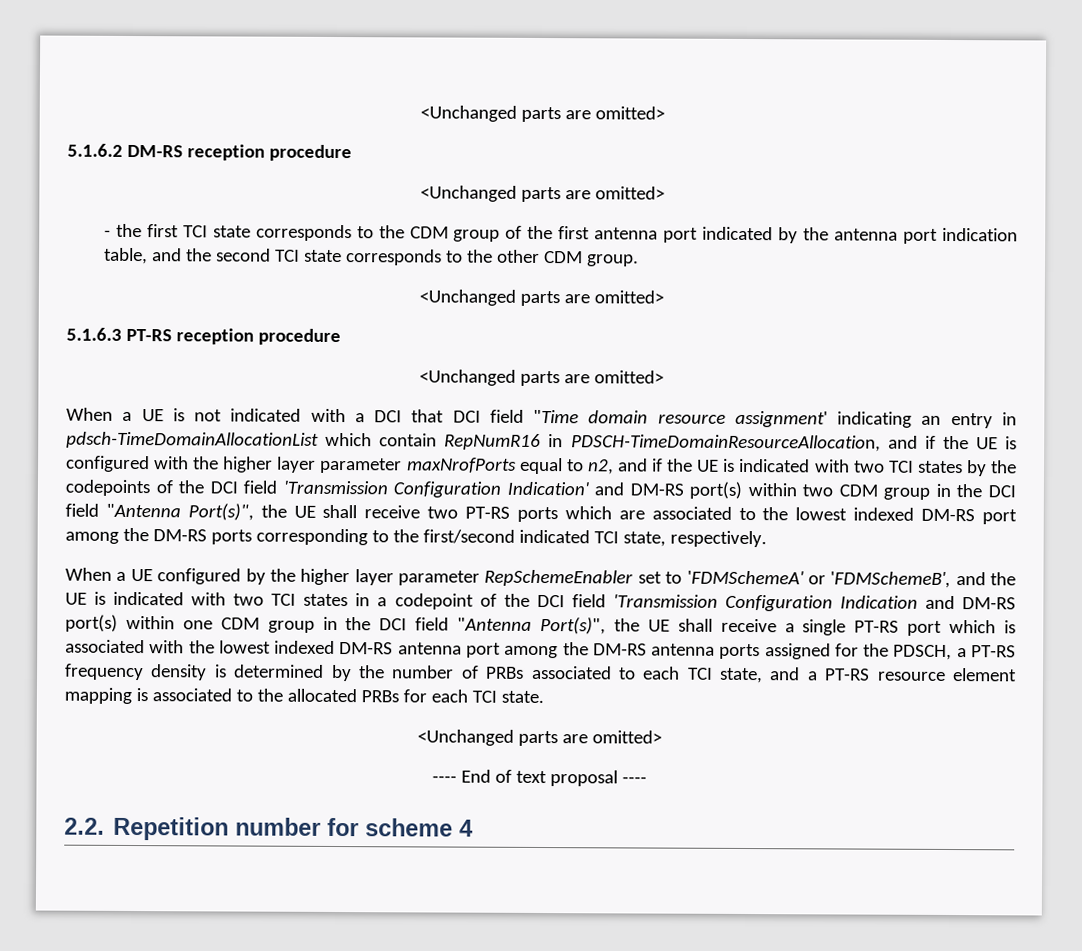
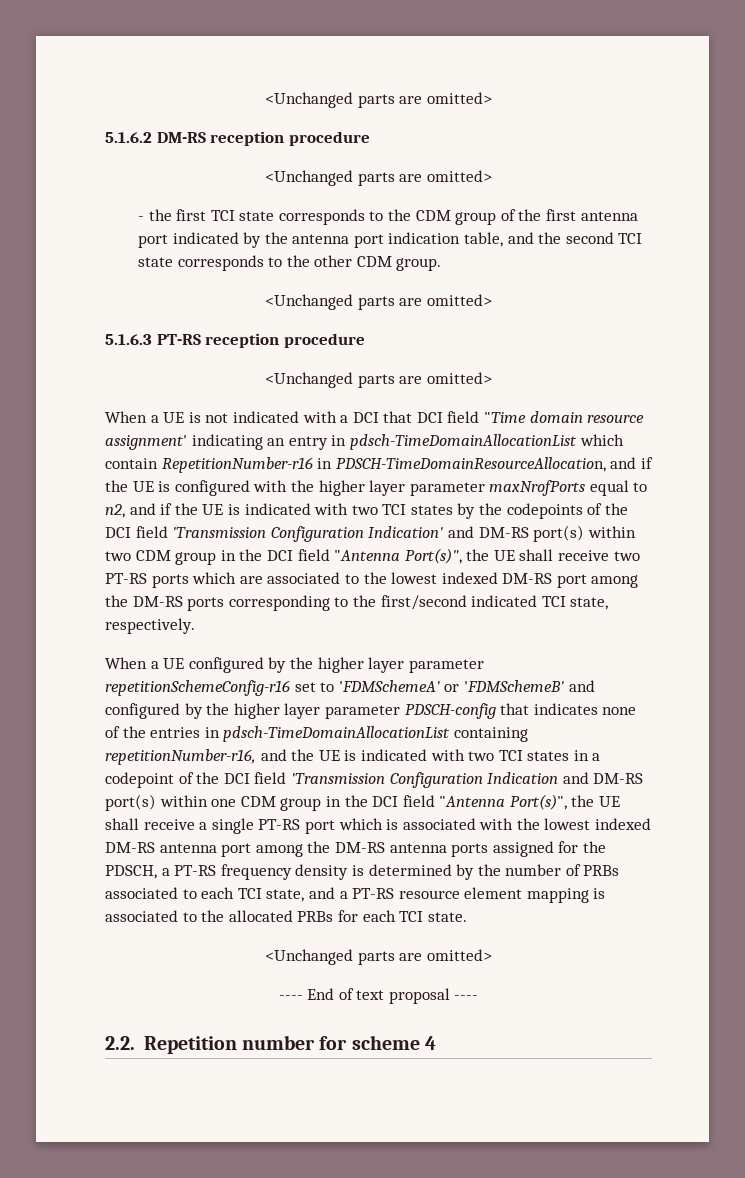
- When a UE is not indicated with a DCI that DCI field "Time domain resource assignment' indicating an entry in pdsch-TimeDomainAllocationList which contain RepNumR16 in PDSCH-TimeDomainResourceAllocation, and if the UE is configured with the higher layer parameter maxNrofPorts equal to n2, and if the UE is indicated with two TCI states by the codepoints of the DCI field 'Transmission Configuration Indication' and DM-RS port(s) within two CDM group in the DCI field "Antenna Port(s)", the UE shall receive two PT-RS ports which are associated to the lowest indexed DM-RS port among the DM-RS ports corresponding to the first/second indicated TCI state, respectively.
+ When a UE is not indicated with a DCI that DCI field "Time domain resource assignment' indicating an entry in pdsch-TimeDomainAllocationList which contain RepetitionNumber-r16 in PDSCH-TimeDomainResourceAllocation, and if the UE is configured with the higher layer parameter maxNrofPorts equal to n2, and if the UE is indicated with two TCI states by the codepoints of the DCI field 'Transmission Configuration Indication' and DM-RS port(s) within two CDM group in the DCI field "Antenna Port(s)", the UE shall receive two PT-RS ports which are associated to the lowest indexed DM-RS port among the DM-RS ports corresponding to the first/second indicated TCI state, respectively.
- When a UE configured by the higher layer parameter RepSchemeEnabler set to 'FDMSchemeA' or 'FDMSchemeB', and the UE is indicated with two TCI states in a codepoint of the DCI field 'Transmission Configuration Indication and DM-RS port(s) within one CDM group in the DCI field "Antenna Port(s)", the UE shall receive a single PT-RS port which is associated with the lowest indexed DM-RS antenna port among the DM-RS antenna ports assigned for the PDSCH, a PT-RS frequency density is determined by the number of PRBs associated to each TCI state, and a PT-RS resource element mapping is associated to the allocated PRBs for each TCI state.
+ When a UE configured by the higher layer parameter repetitionSchemeConfig-r16 set to 'FDMSchemeA' or 'FDMSchemeB' and configured by the higher layer parameter PDSCH-config that indicates none of the entries in pdsch-TimeDomainAllocationList containing repetitionNumber-r16, and the UE is indicated with two TCI states in a codepoint of the DCI field 'Transmission Configuration Indication and DM-RS port(s) within one CDM group in the DCI field "Antenna Port(s)", the UE shall receive a single PT-RS port which is associated with the lowest indexed DM-RS antenna port among the DM-RS antenna ports assigned for the PDSCH, a PT-RS frequency density is determined by the number of PRBs associated to each TCI state, and a PT-RS resource element mapping is associated to the allocated PRBs for each TCI state.

